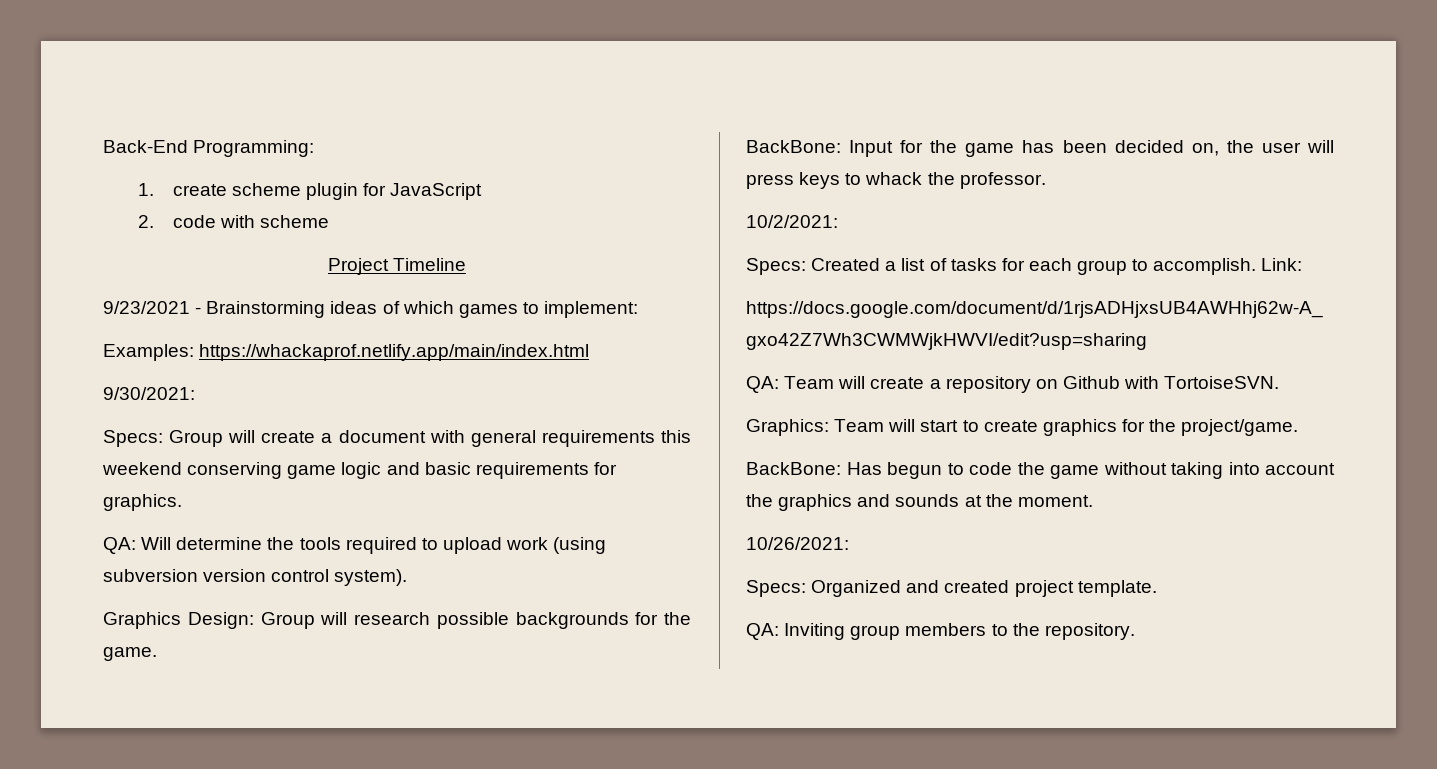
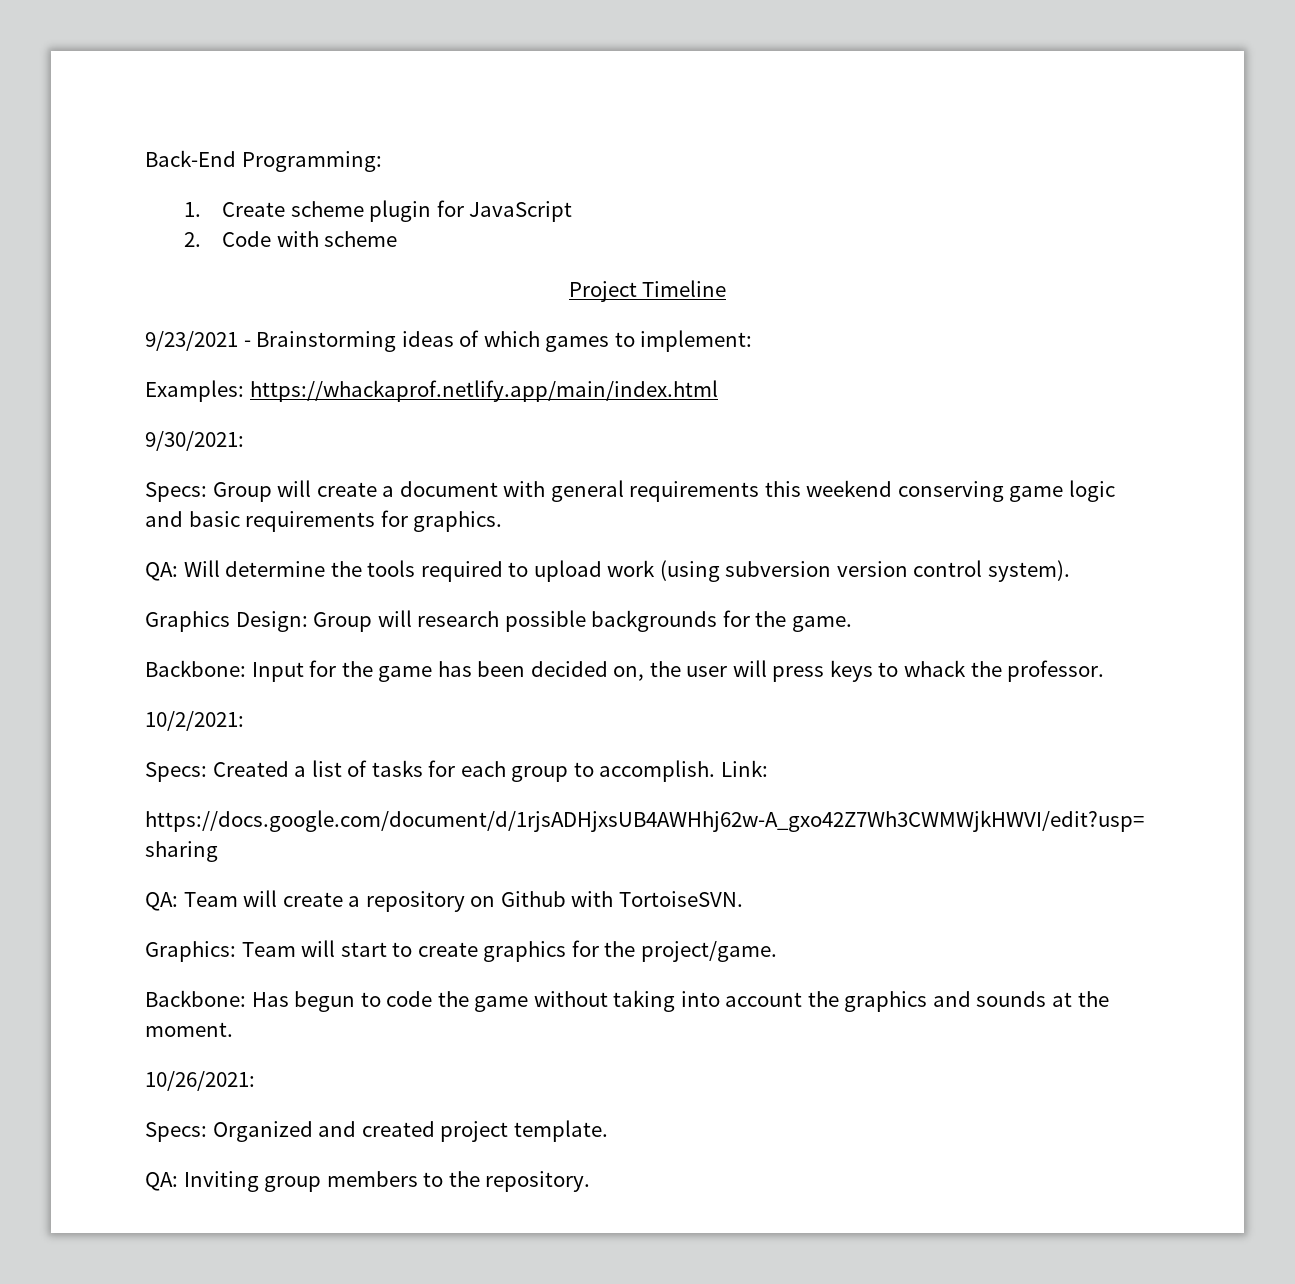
- 1. create scheme plugin for JavaScript
+ 1. Create scheme plugin for JavaScript
- 2. code with scheme
+ 2. Code with scheme
- BackBone: Input for the game has been decided on, the user will press keys to whack the professor.
+ Backbone: Input for the game has been decided on, the user will press keys to whack the professor.
- BackBone: Has begun to code the game without taking into account the graphics and sounds at the moment.
+ Backbone: Has begun to code the game without taking into account the graphics and sounds at the moment.

